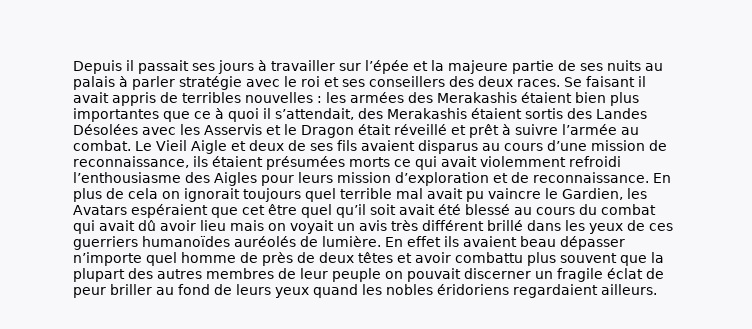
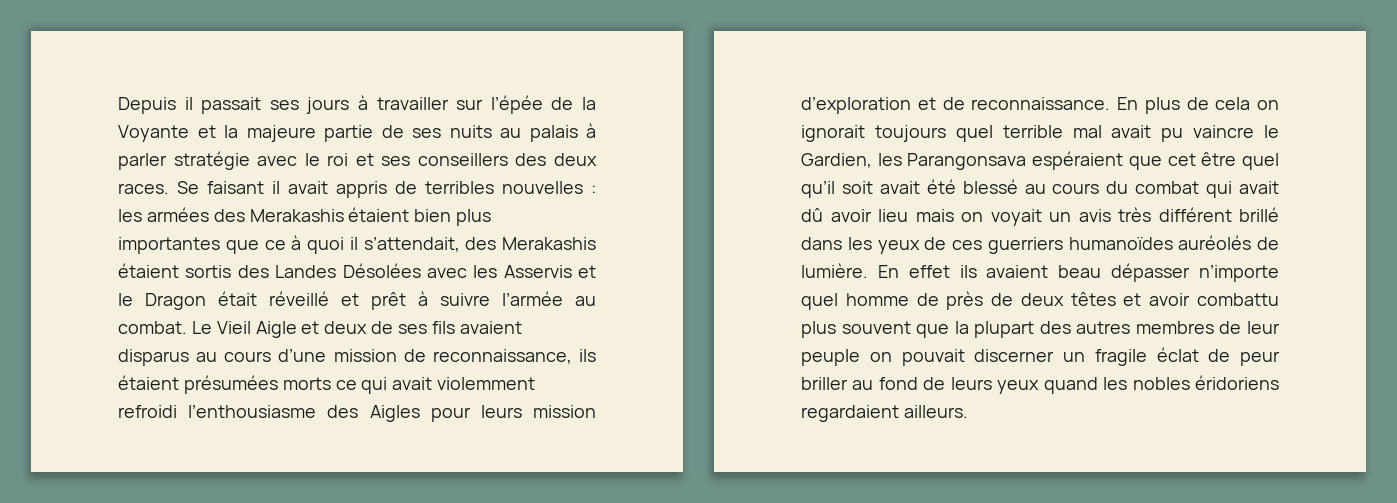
- Depuis il passait ses jours à travailler sur l’épée et la majeure partie de ses nuits au palais à parler stratégie avec le roi et ses conseillers des deux races.
+ Depuis il passait ses jours à travailler sur l’épée de la Voyante et la majeure partie de ses nuits au palais à parler stratégie avec le roi et ses conseillers des deux races.
- En plus de cela on ignorait toujours quel terrible mal avait pu vaincre le Gardien, les Avatars espéraient que cet être quel qu’il soit avait été blessé au cours du combat qui avait dû avoir lieu mais on voyait un avis très différent brillé dans les yeux de ces guerriers humanoïdes auréolés de lumière.
+ En plus de cela on ignorait toujours quel terrible mal avait pu vaincre le Gardien, les Parangonsava espéraient que cet être quel qu’il soit avait été blessé au cours du combat qui avait dû avoir lieu mais on voyait un avis très différent brillé dans les yeux de ces guerriers humanoïdes auréolés de lumière.

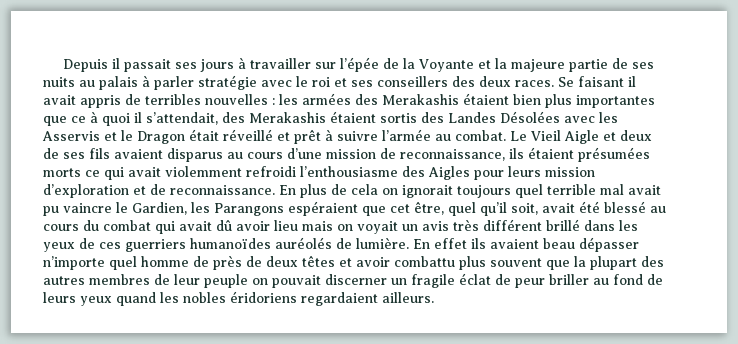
- En plus de cela on ignorait toujours quel terrible mal avait pu vaincre le Gardien, les Parangonsava espéraient que cet être quel qu’il soit avait été blessé au cours du combat qui avait dû avoir lieu mais on voyait un avis très différent brillé dans les yeux de ces guerriers humanoïdes auréolés de lumière.
+ En plus de cela on ignorait toujours quel terrible mal avait pu vaincre le Gardien, les Parangons espéraient que cet être, quel qu’il soit, avait été blessé au cours du combat qui avait dû avoir lieu mais on voyait un avis très différent brillé dans les yeux de ces guerriers humanoïdes auréolés de lumière.

